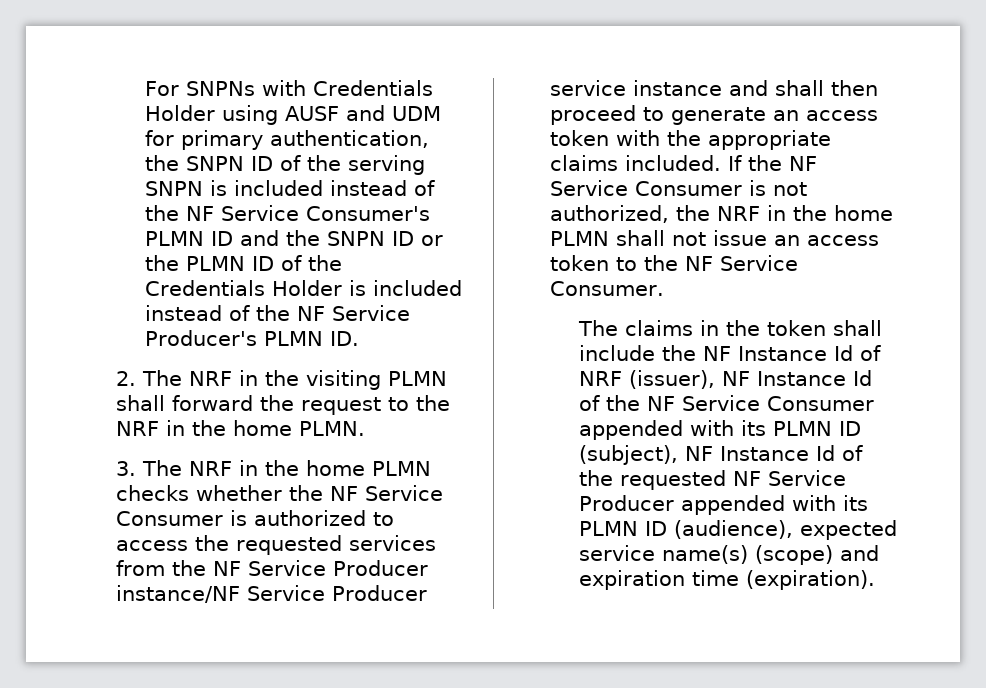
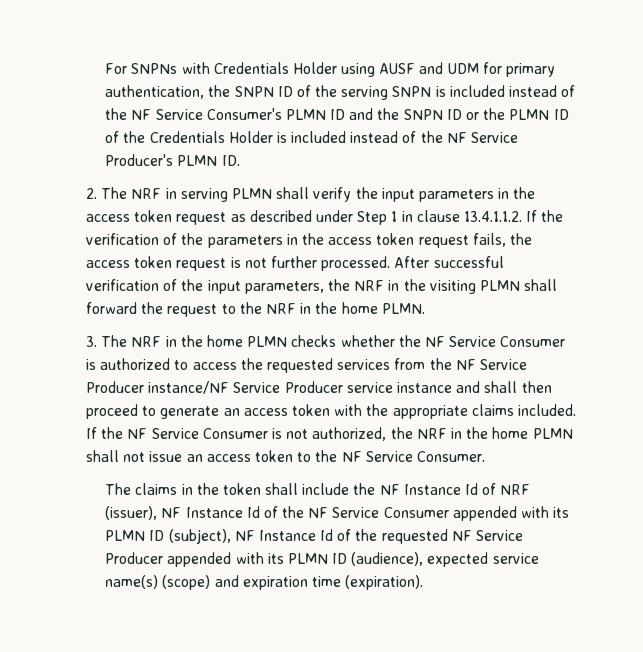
- 2. The NRF in the visiting PLMN shall forward the request to the NRF in the home PLMN.
+ 2. The NRF in serving PLMN shall verify the input parameters in the access token request as described under Step 1 in clause 13.4.1.1.2. If the verification of the parameters in the access token request fails, the access token request is not further processed. After successful verification of the input parameters, the NRF in the visiting PLMN shall forward the request to the NRF in the home PLMN.

